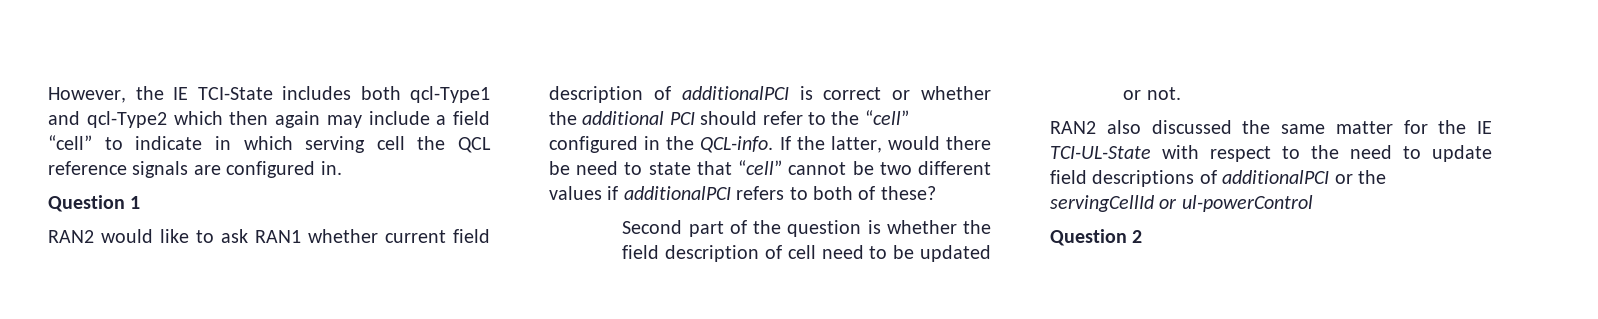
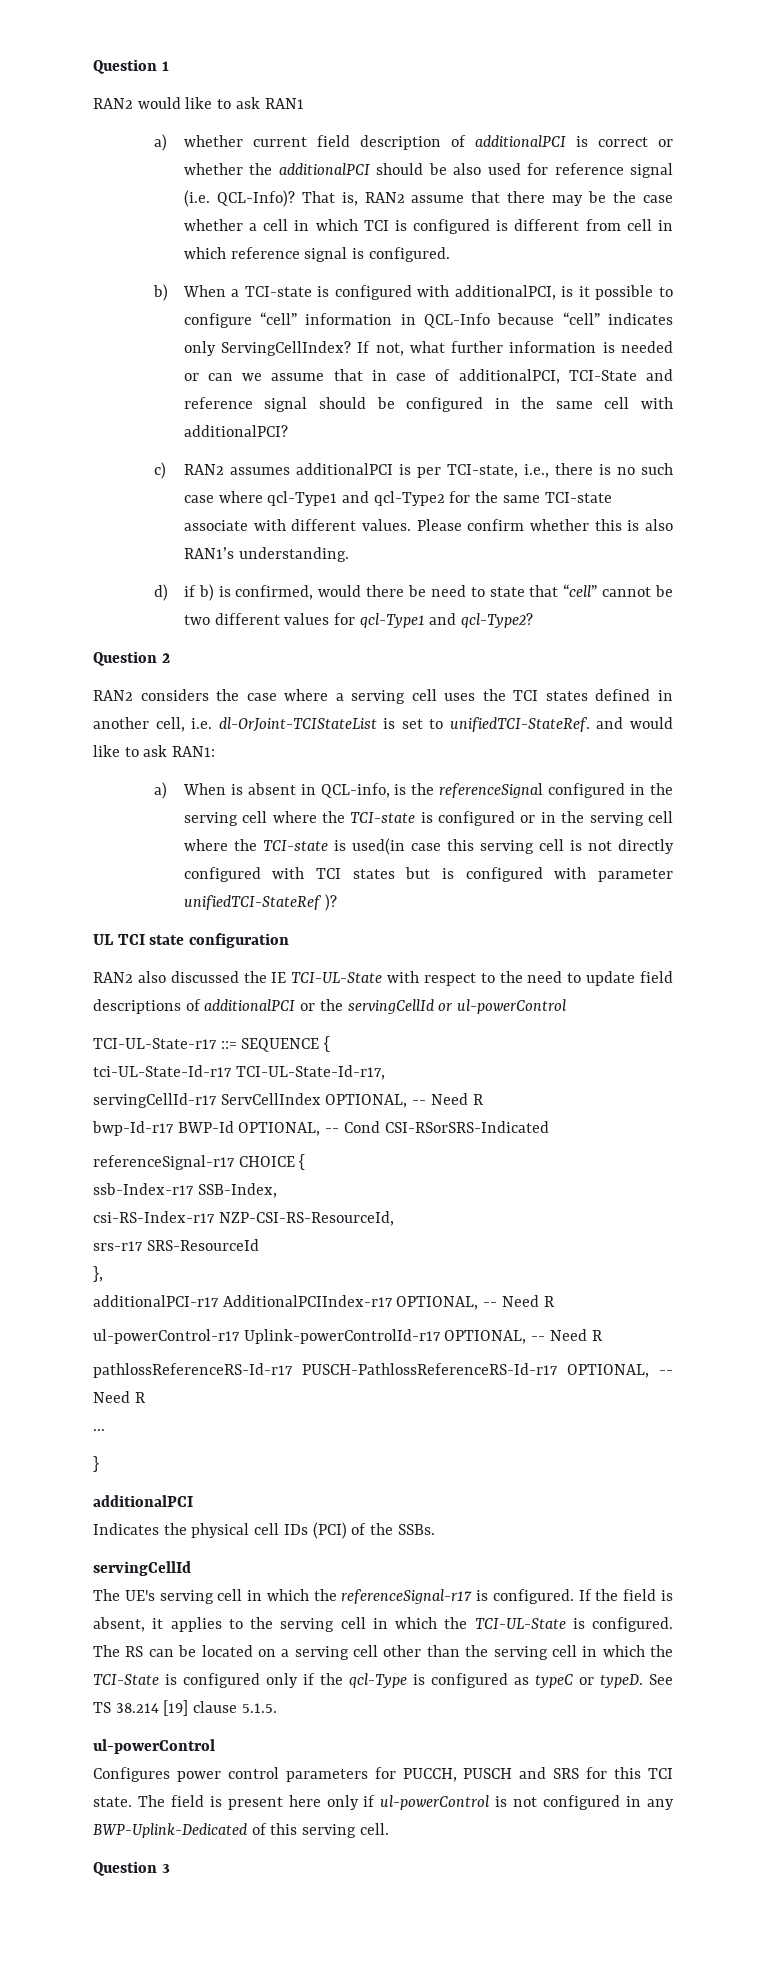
- However, the IE TCI-State includes both qcl-Type1 and qcl-Type2 which then again may include a field “cell” to indicate in which serving cell the QCL reference signals are configured in.
- RAN2 would like to ask RAN1 whether current field description of additionalPCI is correct or whether the additional PCI should refer to the “cell” configured in the QCL-info. If the latter, would there be need to state that “cell” cannot be two different values if additionalPCI refers to both of these?
- Second part of the question is whether the field description of cell need to be updated or not.
+ RAN2 would like to ask RAN1
+ a) whether current field description of additionalPCI is correct or whether the additionalPCI should be also used for reference signal (i.e. QCL-Info)? That is, RAN2 assume that there may be the case whether a cell in which TCI is configured is different from cell in which reference signal is configured.
+ b) When a TCI-state is configured with additionalPCI, is it possible to configure “cell” information in QCL-Info because “cell” indicates only ServingCellIndex? If not, what further information is needed or can we assume that in case of additionalPCI, TCI-State and reference signal should be configured in the same cell with additionalPCI?
+ c) RAN2 assumes additionalPCI is per TCI-state, i.e., there is no such case where qcl-Type1 and qcl-Type2 for the same TCI-state associate with different values. Please confirm whether this is also RAN1’s understanding.
+ d) if b) is confirmed, would there be need to state that “cell” cannot be two different values for qcl-Type1 and qcl-Type2?
+ Question 2
+ RAN2 considers the case where a serving cell uses the TCI states defined in another cell, i.e. dl-OrJoint-TCIStateList is set to unifiedTCI-StateRef. and would like to ask RAN1:
+ a) When is absent in QCL-info, is the referenceSignal configured in the serving cell where the TCI-state is configured or in the serving cell where the TCI-state is used(in case this serving cell is not directly configured with TCI states but is configured with parameter unifiedTCI-StateRef )?
+ UL TCI state configuration
- RAN2 also discussed the same matter for the IE TCI-UL-State with respect to the need to update field descriptions of additionalPCI or the servingCellId or ul-powerControl
+ RAN2 also discussed the IE TCI-UL-State with respect to the need to update field descriptions of additionalPCI or the servingCellId or ul-powerControl
- Question 2
+ TCI-UL-State-r17 ::= SEQUENCE {
+ tci-UL-State-Id-r17 TCI-UL-State-Id-r17,
+ servingCellId-r17 ServCellIndex OPTIONAL, -- Need R
+ bwp-Id-r17 BWP-Id OPTIONAL, -- Cond CSI-RSorSRS-Indicated
+ referenceSignal-r17 CHOICE {
+ ssb-Index-r17 SSB-Index,
+ csi-RS-Index-r17 NZP-CSI-RS-ResourceId,
+ srs-r17 SRS-ResourceId
+ },
+ additionalPCI-r17 AdditionalPCIIndex-r17 OPTIONAL, -- Need R
+ ul-powerControl-r17 Uplink-powerControlId-r17 OPTIONAL, -- Need R
+ pathlossReferenceRS-Id-r17 PUSCH-PathlossReferenceRS-Id-r17 OPTIONAL, -- Need R
+ ...
+ }
+ additionalPCI
+ Indicates the physical cell IDs (PCI) of the SSBs.
+ servingCellId
+ The UE's serving cell in which the referenceSignal-r17 is configured. If the field is absent, it applies to the serving cell in which the TCI-UL-State is configured. The RS can be located on a serving cell other than the serving cell in which the TCI-State is configured only if the qcl-Type is configured as typeC or typeD. See TS 38.214 [19] clause 5.1.5.
+ ul-powerControl
+ Configures power control parameters for PUCCH, PUSCH and SRS for this TCI state. The field is present here only if ul-powerControl is not configured in any BWP-Uplink-Dedicated of this serving cell.
+ Question 3

